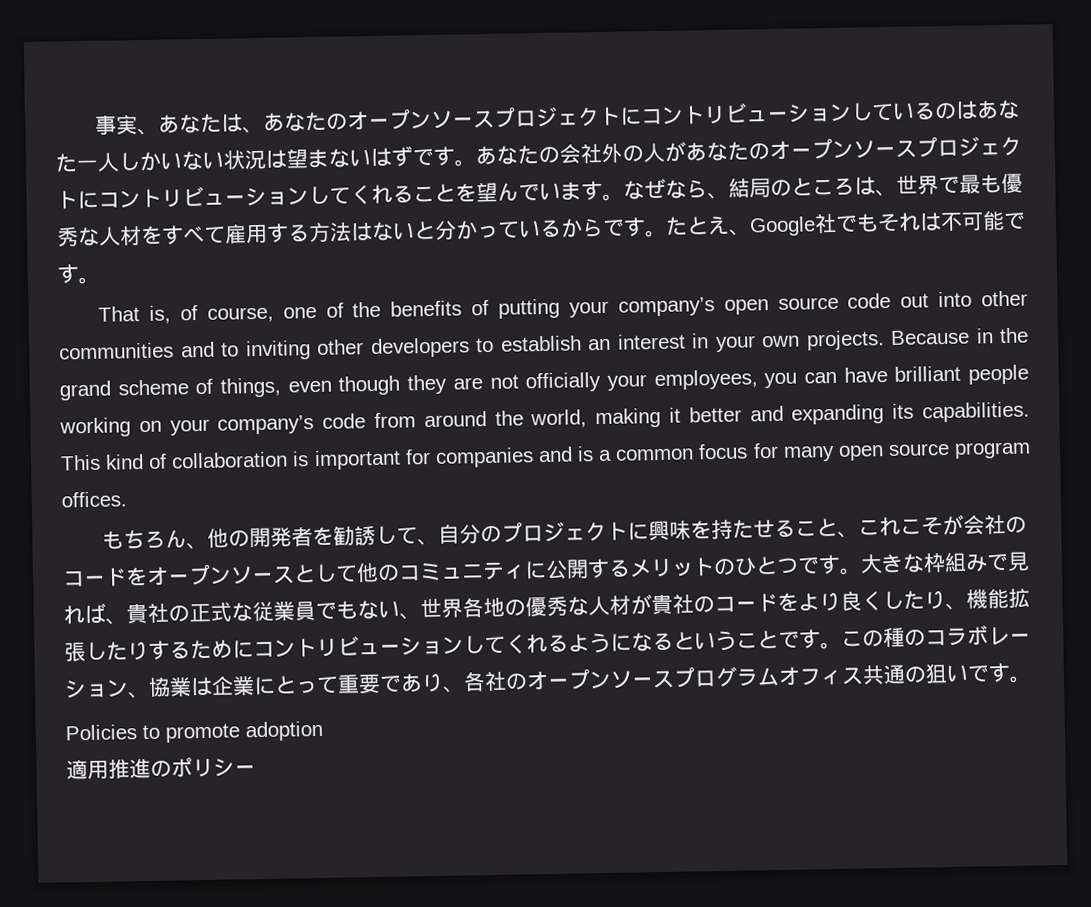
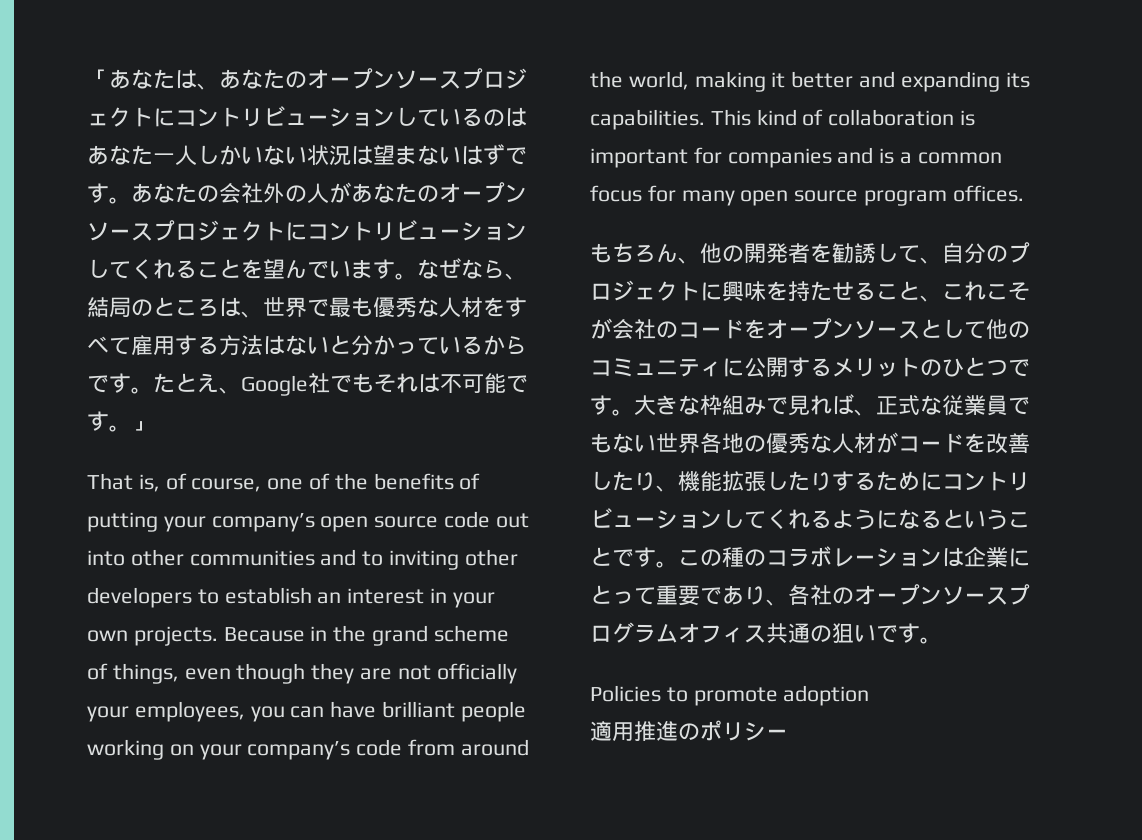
- 事実、あなたは、あなたのオープンソースプロジェクトにコントリビューションしているのはあなた一人しかいない状況は望まないはずです。
+ 「あなたは、あなたのオープンソースプロジェクトにコントリビューションしているのはあなた一人しかいない状況は望まないはずです。
- たとえ、Google社でもそれは不可能です。
+ たとえ、Google社でもそれは不可能です。」
- 大きな枠組みで見れば、貴社の正式な従業員でもない、世界各地の優秀な人材が貴社のコードをより良くしたり、機能拡張したりするためにコントリビューションしてくれるようになるということです。
+ 大きな枠組みで見れば、正式な従業員でもない世界各地の優秀な人材がコードを改善したり、機能拡張したりするためにコントリビューションしてくれるようになるということです。
- この種のコラボレーション、協業は企業にとって重要であり、各社のオープンソースプログラムオフィス共通の狙いです。
+ この種のコラボレーションは企業にとって重要であり、各社のオープンソースプログラムオフィス共通の狙いです。

